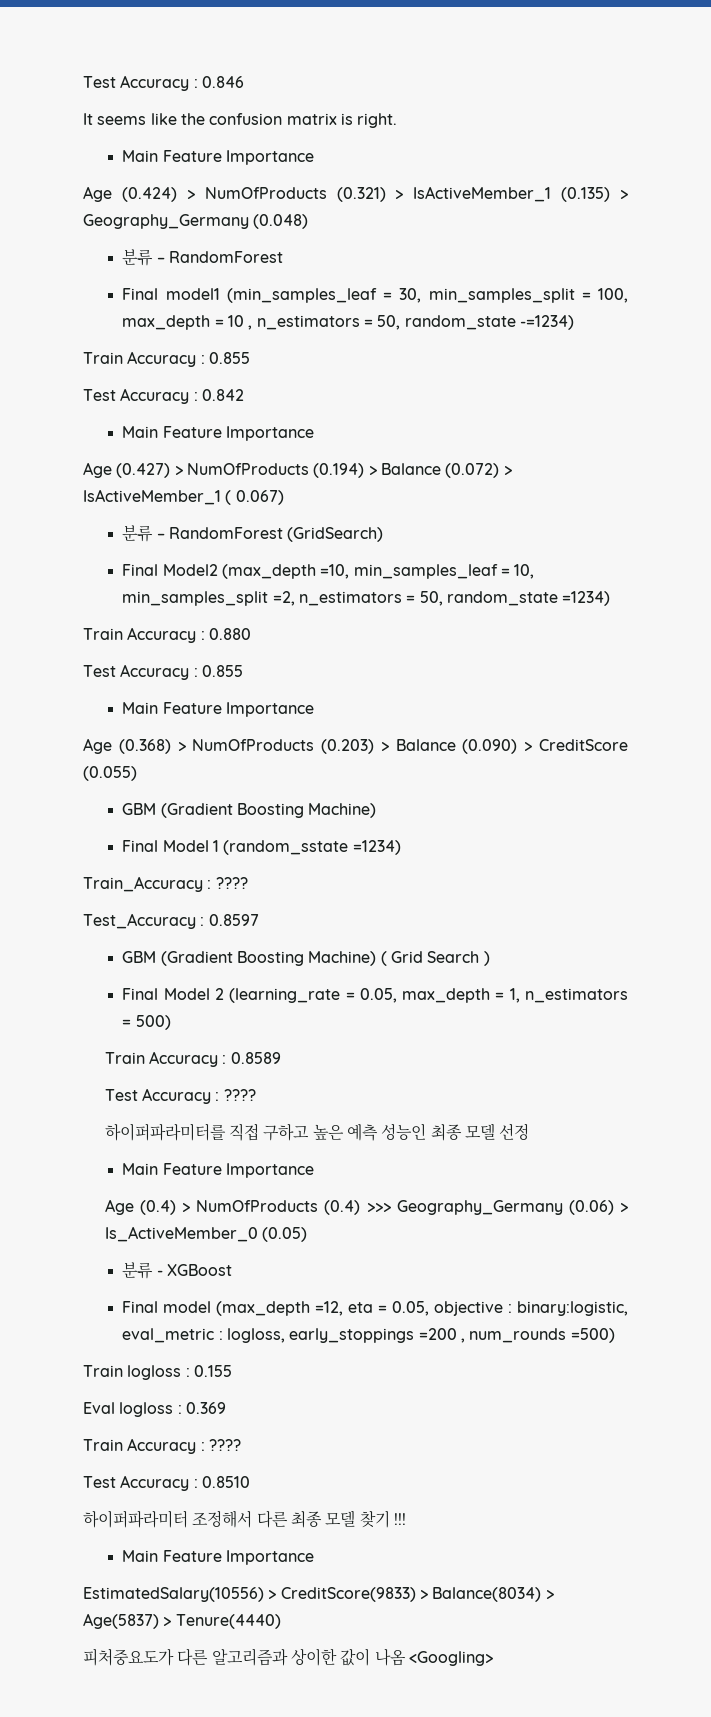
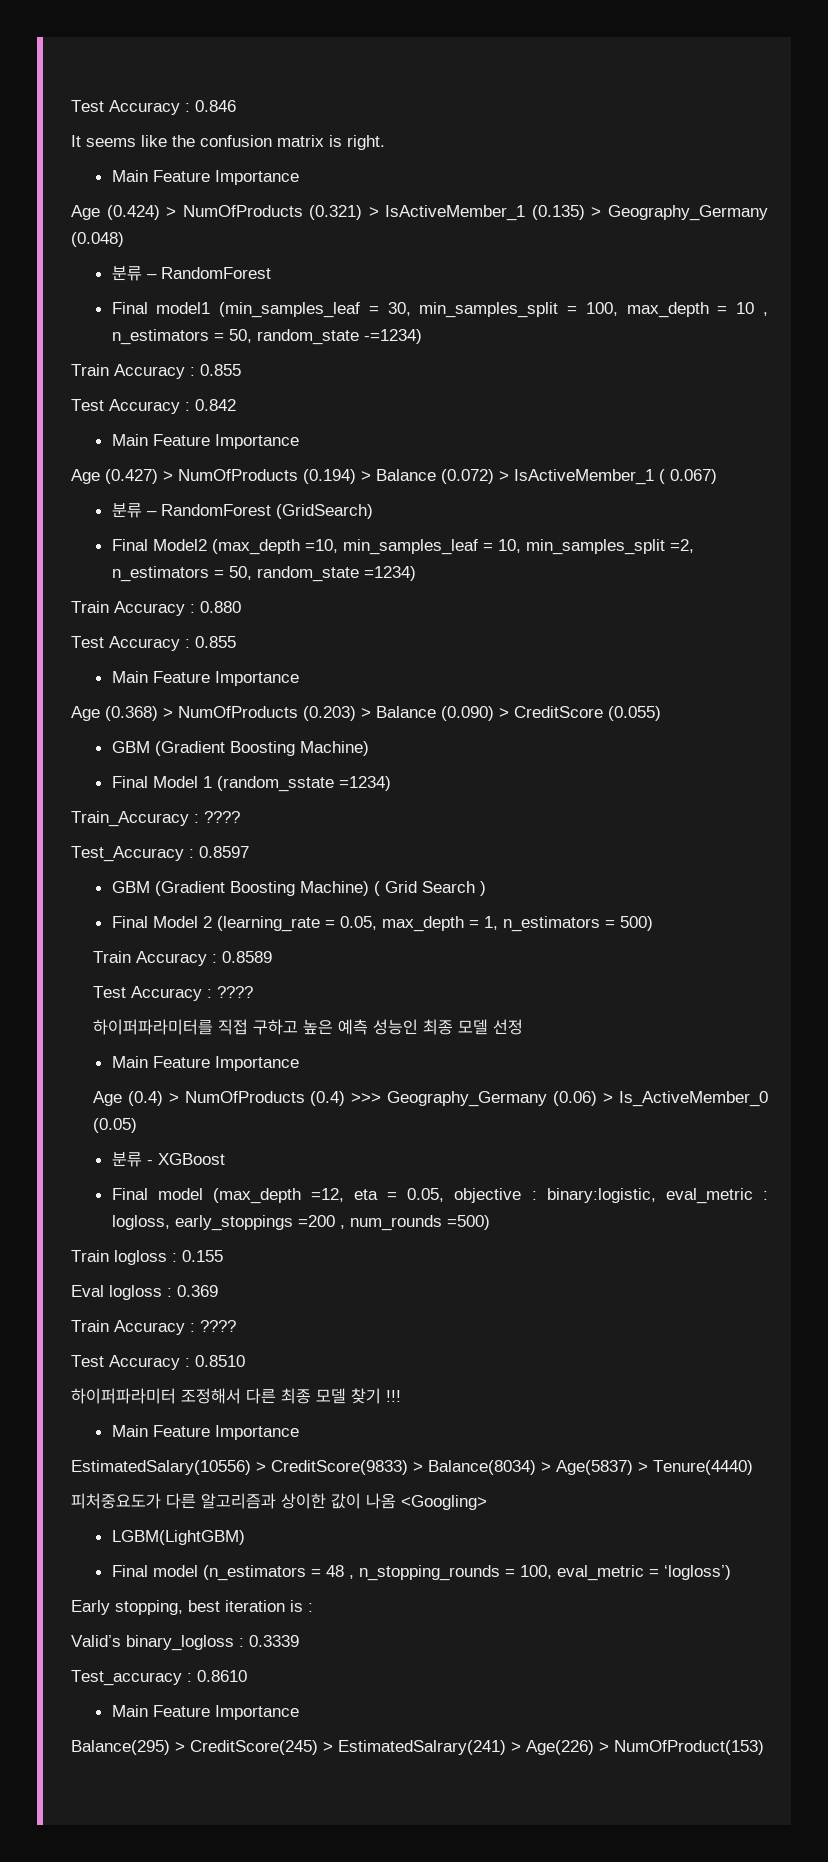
+ LGBM(LightGBM)
+ Final model (n_estimators = 48 , n_stopping_rounds = 100, eval_metric = ‘logloss’)
+ Early stopping, best iteration is :
+ Valid’s binary_logloss : 0.3339
+ Test_accuracy : 0.8610
+ Main Feature Importance
+ Balance(295) > CreditScore(245) > EstimatedSalrary(241) > Age(226) > NumOfProduct(153)

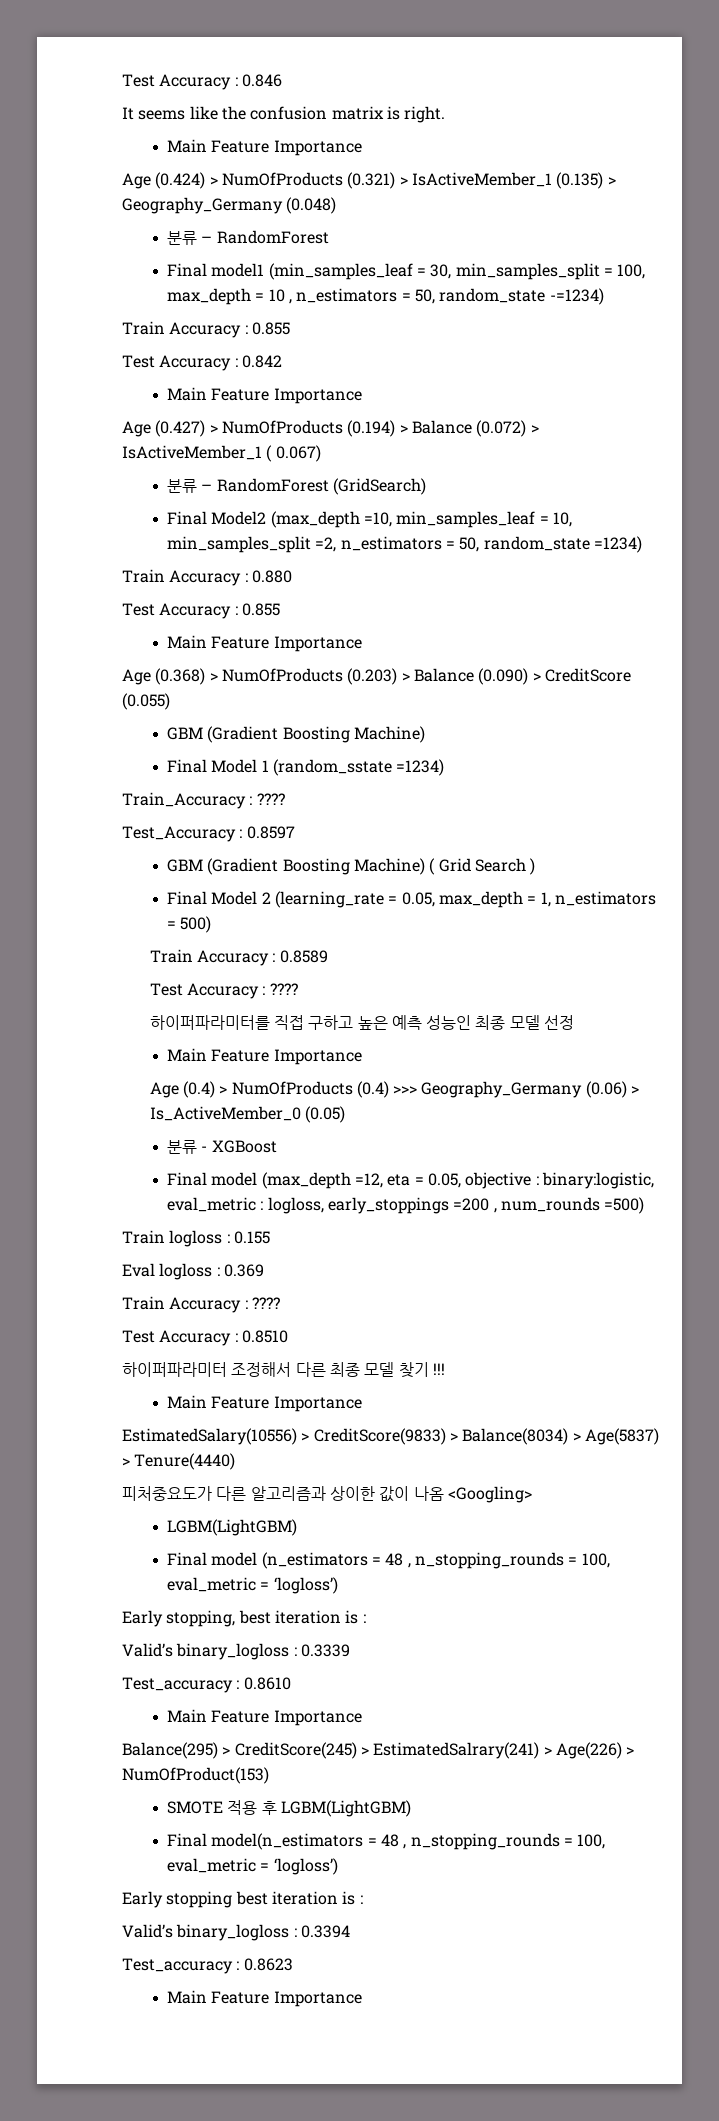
+ SMOTE 적용 후 LGBM(LightGBM)
+ Final model(n_estimators = 48 , n_stopping_rounds = 100, eval_metric = ‘logloss’)
+ Early stopping best iteration is :
+ Valid’s binary_logloss : 0.3394
+ Test_accuracy : 0.8623
+ Main Feature Importance

